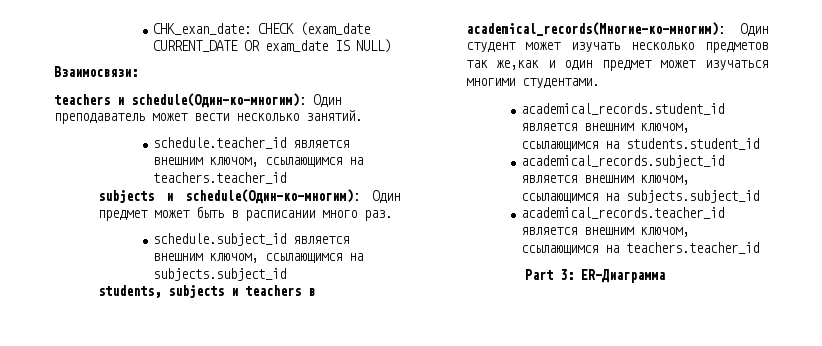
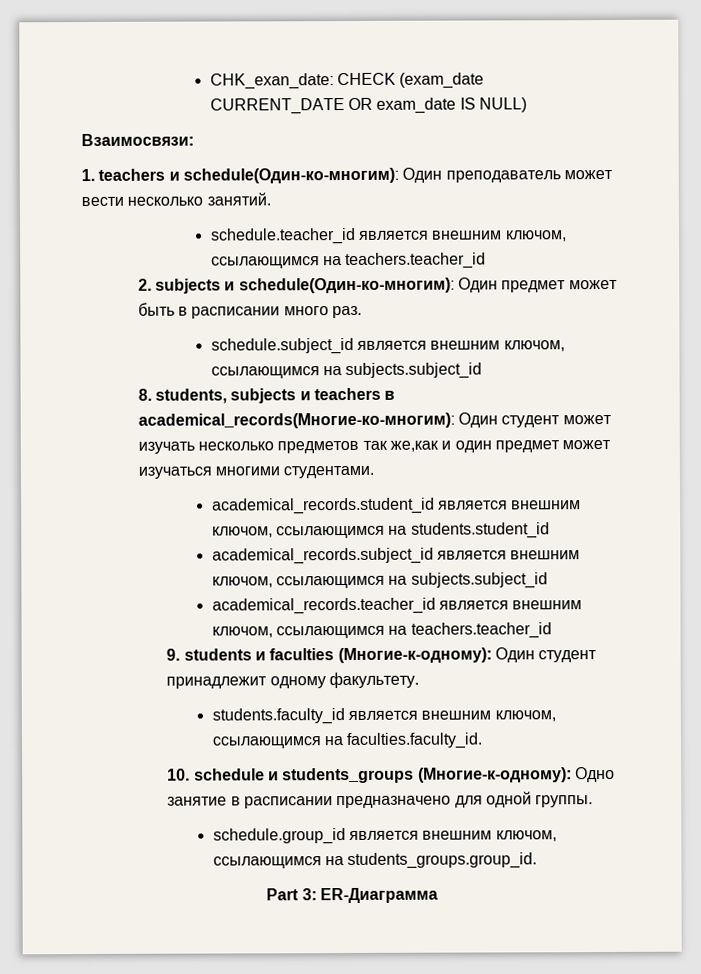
- teachers и schedule(Один-ко-многим): Один преподаватель может вести несколько занятий.
+ 1. teachers и schedule(Один-ко-многим): Один преподаватель может вести несколько занятий.
- subjects и schedule(Один-ко-многим): Один предмет может быть в расписании много раз.
+ 2. subjects и schedule(Один-ко-многим): Один предмет может быть в расписании много раз.
- students, subjects и teachers в academical_records(Многие-ко-многим): Один студент может изучать несколько предметов так же,как и один предмет может изучаться многими студентами.
+ 8. students, subjects и teachers в academical_records(Многие-ко-многим): Один студент может изучать несколько предметов так же,как и один предмет может изучаться многими студентами.
+ 9. students и faculties (Многие-к-одному): Один студент принадлежит одному факультету.
+ students.faculty_id является внешним ключом, ссылающимся на faculties.faculty_id.
+ 10. schedule и students_groups (Многие-к-одному): Одно занятие в расписании предназначено для одной группы.
+ schedule.group_id является внешним ключом, ссылающимся на students_groups.group_id.

